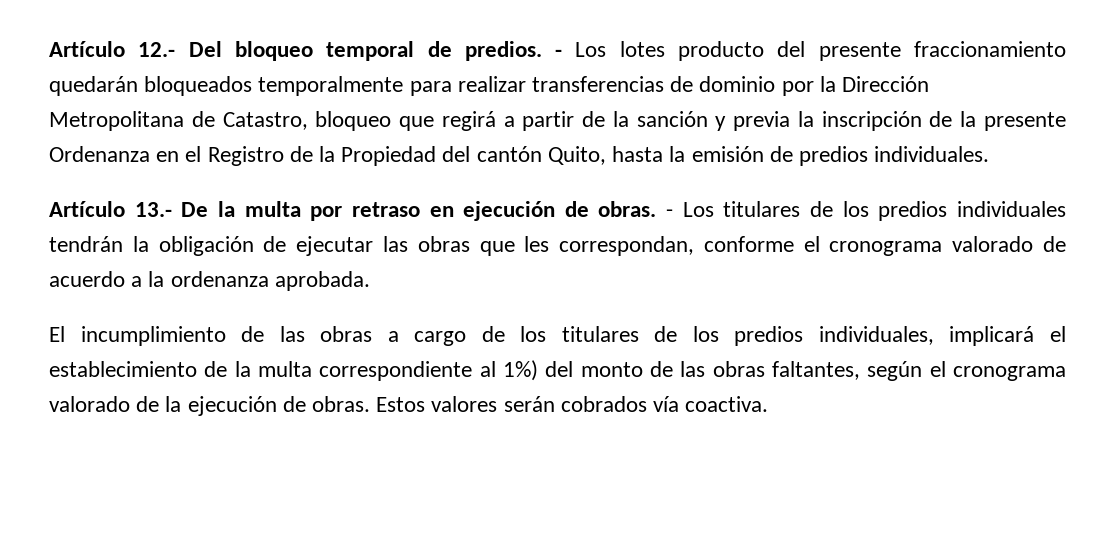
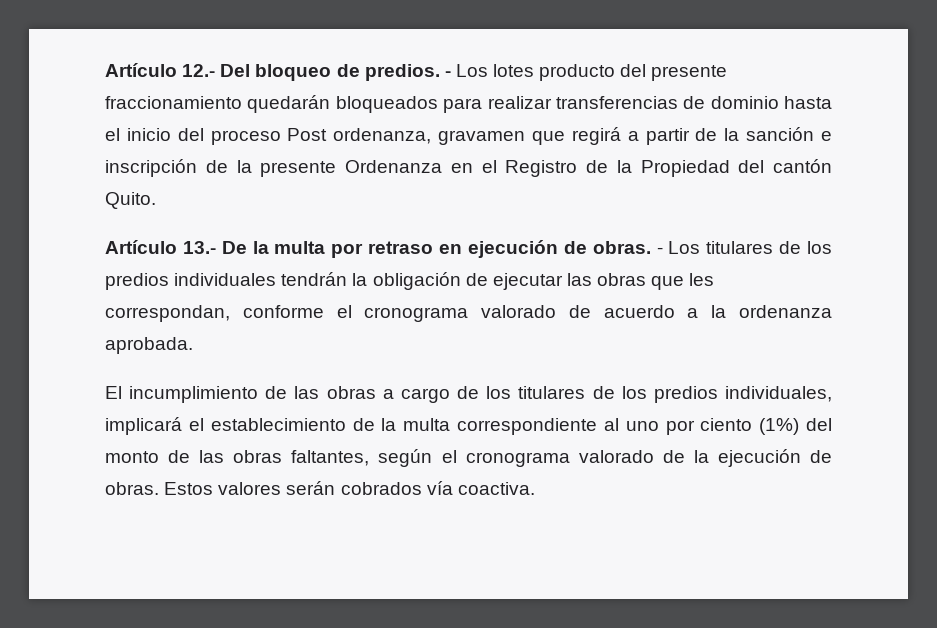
- Artículo 12.- Del bloqueo temporal de predios.
+ Artículo 12.- Del bloqueo de predios.
- - Los lotes producto del presente fraccionamiento quedarán bloqueados temporalmente para realizar transferencias de dominio por la Dirección Metropolitana de Catastro, bloqueo que regirá a partir de la sanción y previa la inscripción de la presente Ordenanza en el Registro de la Propiedad del cantón Quito, hasta la emisión de predios individuales.
+ - Los lotes producto del presente fraccionamiento quedarán bloqueados para realizar transferencias de dominio hasta el inicio del proceso Post ordenanza, gravamen que regirá a partir de la sanción e inscripción de la presente Ordenanza en el Registro de la Propiedad del cantón Quito.
- El incumplimiento de las obras a cargo de los titulares de los predios individuales, implicará el establecimiento de la multa correspondiente al 1%) del monto de las obras faltantes, según el cronograma valorado de la ejecución de obras.
+ El incumplimiento de las obras a cargo de los titulares de los predios individuales, implicará el establecimiento de la multa correspondiente al uno por ciento (1%) del monto de las obras faltantes, según el cronograma valorado de la ejecución de obras.

